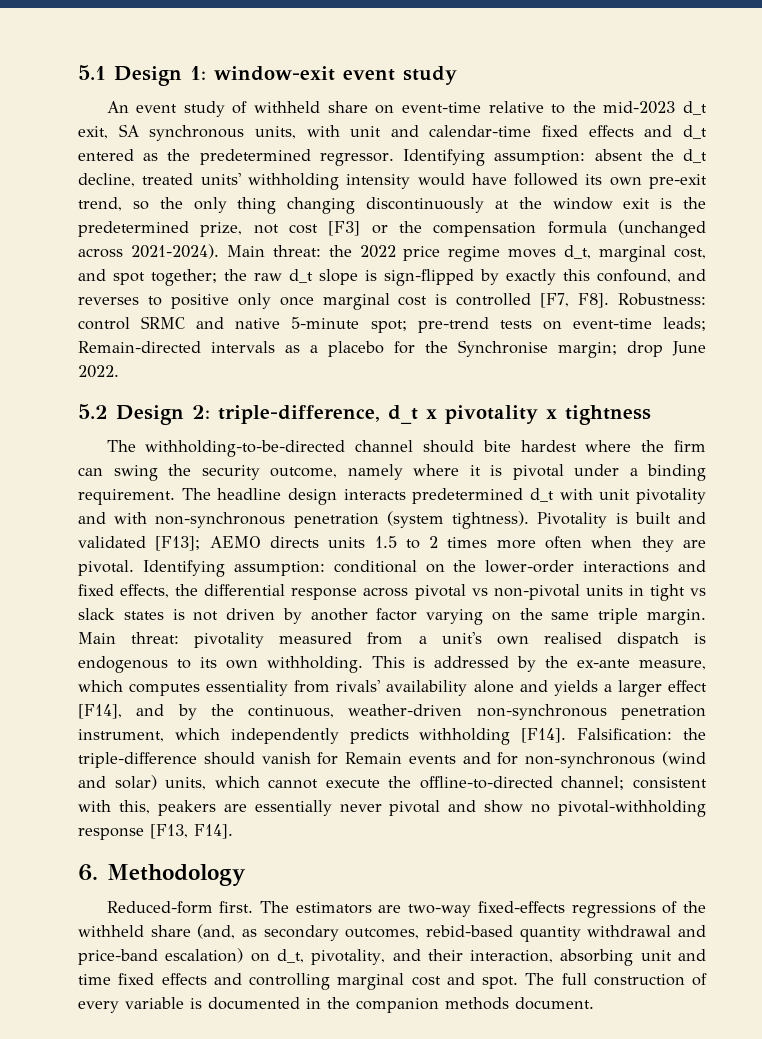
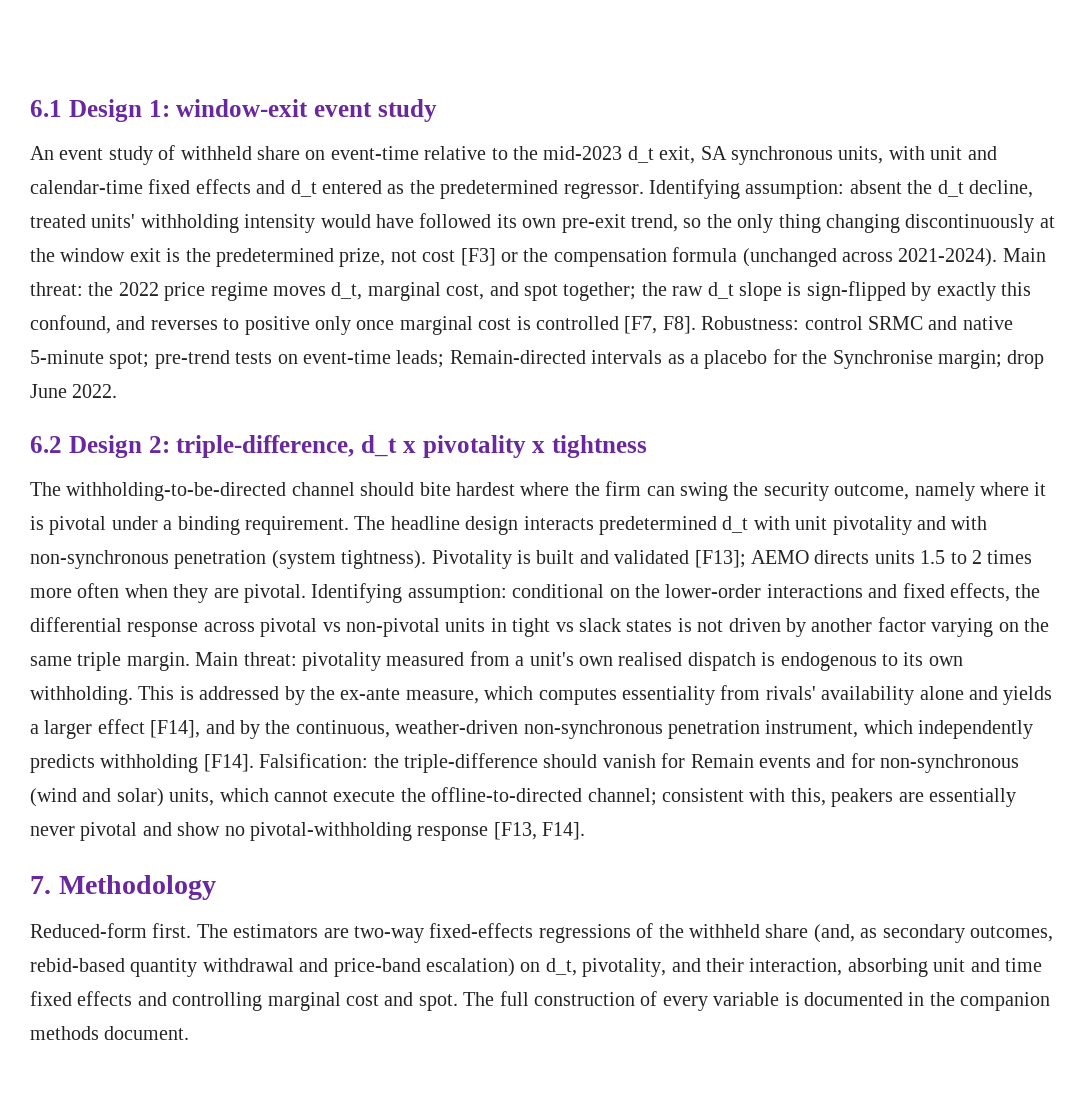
- 5.1 Design 1: window-exit event study
+ 6.1 Design 1: window-exit event study
- 5.2 Design 2: triple-difference, d_t x pivotality x tightness
+ 6.2 Design 2: triple-difference, d_t x pivotality x tightness
- 6. Methodology
+ 7. Methodology

